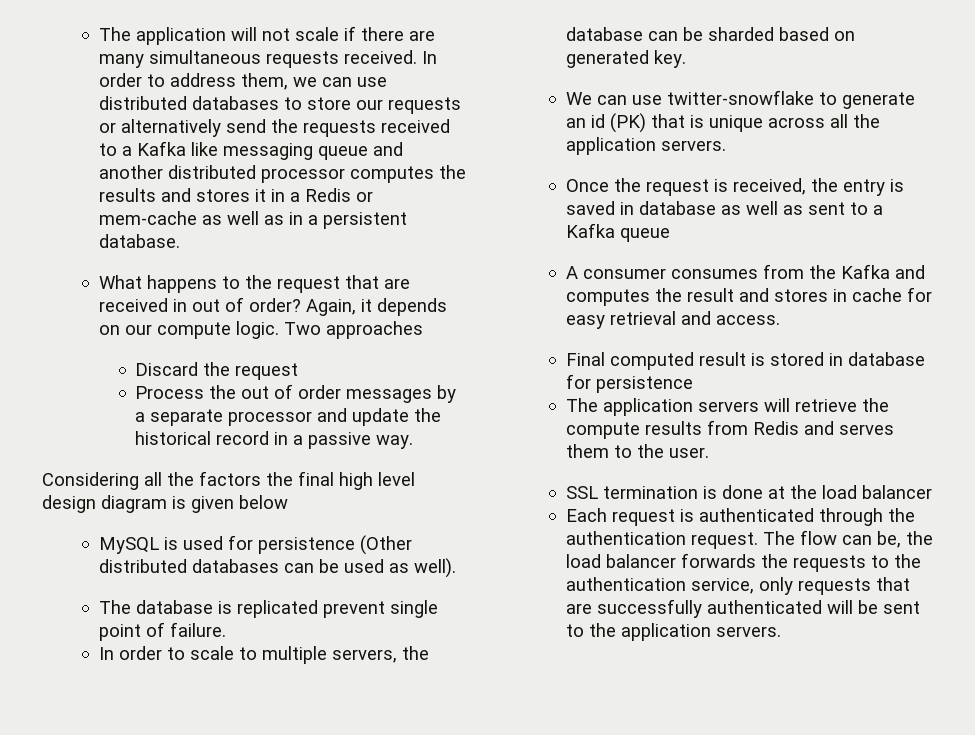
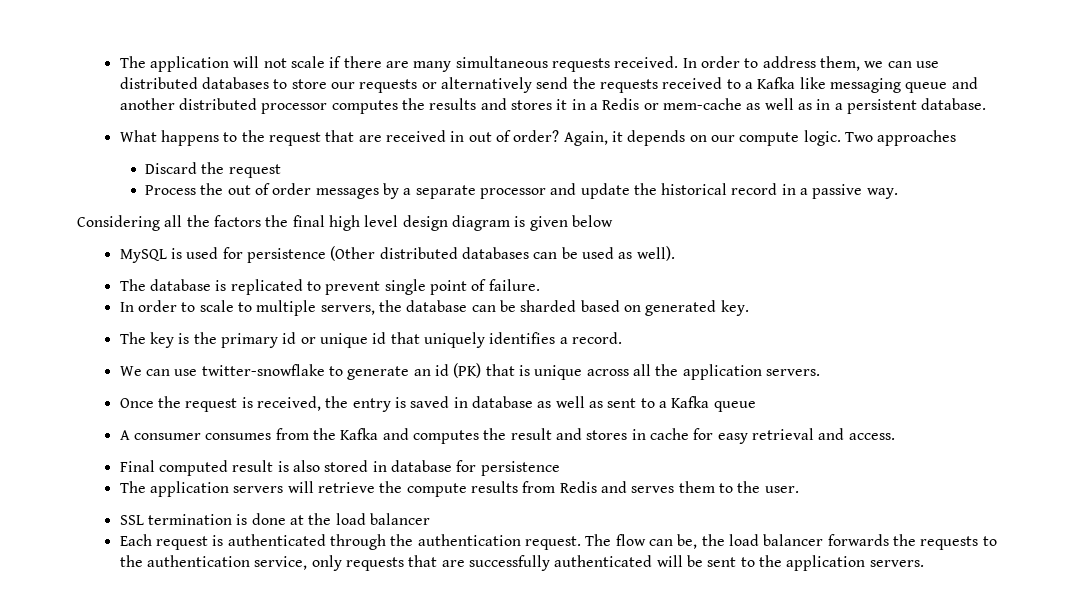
- The database is replicated prevent single point of failure.
+ The database is replicated to prevent single point of failure.
+ The key is the primary id or unique id that uniquely identifies a record.
- Final computed result is stored in database for persistence
+ Final computed result is also stored in database for persistence

